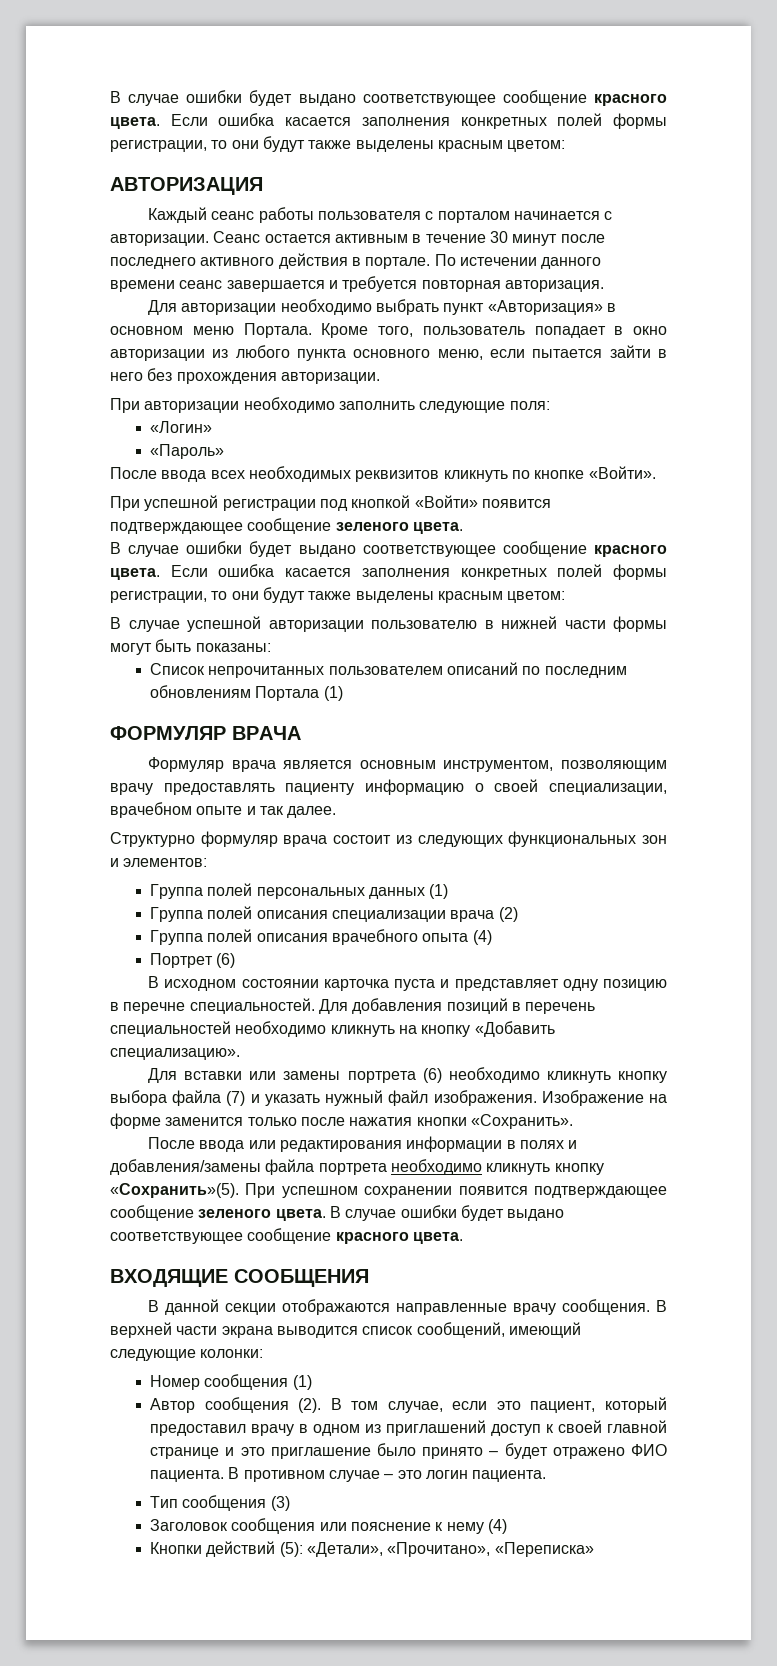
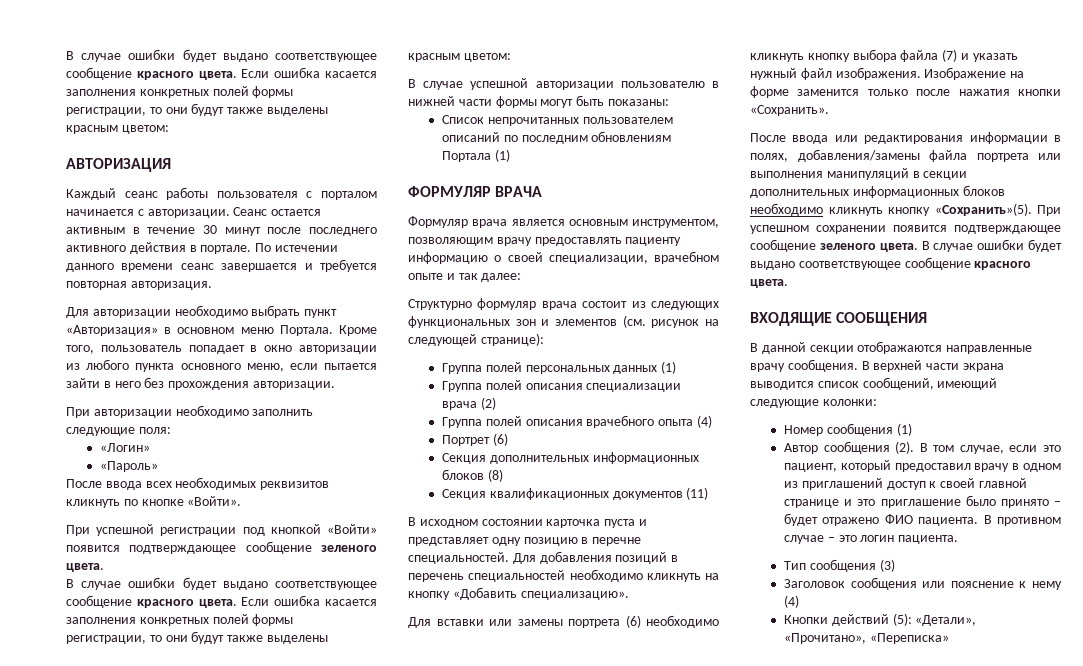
- Формуляр врача является основным инструментом, позволяющим врачу предоставлять пациенту информацию о своей специализации, врачебном опыте и так далее.
+ Формуляр врача является основным инструментом, позволяющим врачу предоставлять пациенту информацию о своей специализации, врачебном опыте и так далее:
- Структурно формуляр врача состоит из следующих функциональных зон и элементов:
+ Структурно формуляр врача состоит из следующих функциональных зон и элементов (см. рисунок на следующей странице):
+ Секция дополнительных информационных блоков (8)
+ Секция квалификационных документов (11)
- После ввода или редактирования информации в полях и добавления/замены файла портрета необходимо кликнуть кнопку «Сохранить»(5).
+ После ввода или редактирования информации в полях, добавления/замены файла портрета или выполнения манипуляций в секции дополнительных информационных блоков необходимо кликнуть кнопку «Сохранить»(5).

